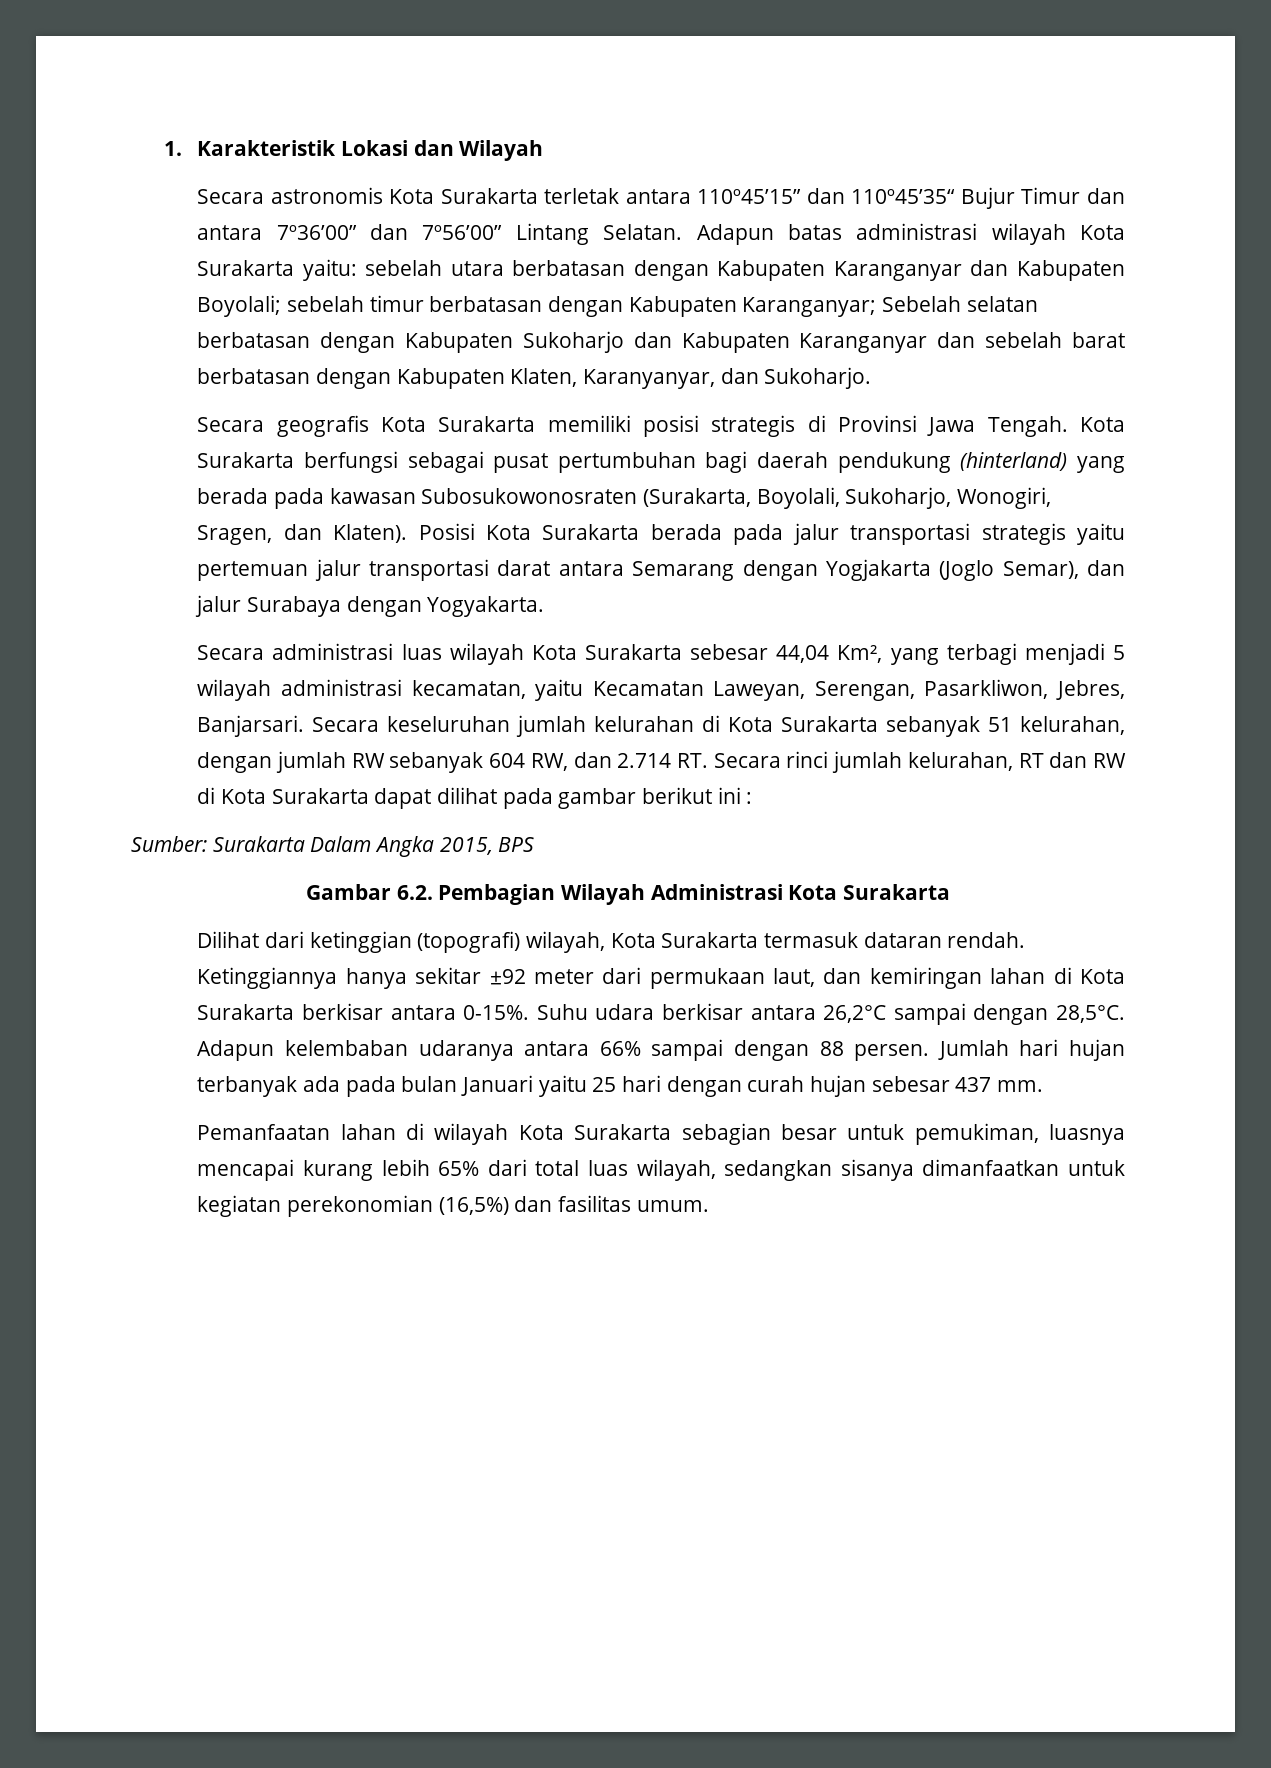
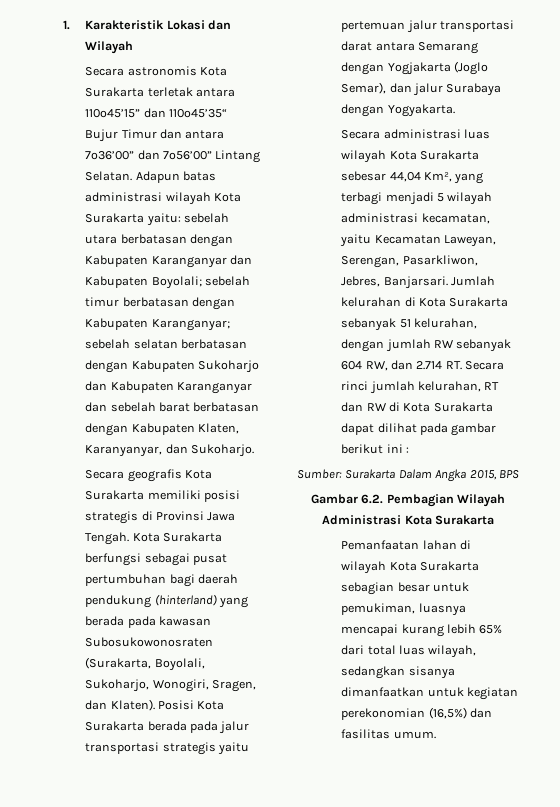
- Adapun batas administrasi wilayah Kota Surakarta yaitu: sebelah utara berbatasan dengan Kabupaten Karanganyar dan Kabupaten Boyolali; sebelah timur berbatasan dengan Kabupaten Karanganyar; Sebelah selatan berbatasan dengan Kabupaten Sukoharjo dan Kabupaten Karanganyar dan sebelah barat berbatasan dengan Kabupaten Klaten, Karanyanyar, dan Sukoharjo.
+ Adapun batas administrasi wilayah Kota Surakarta yaitu: sebelah utara berbatasan dengan Kabupaten Karanganyar dan Kabupaten Boyolali; sebelah timur berbatasan dengan Kabupaten Karanganyar; sebelah selatan berbatasan dengan Kabupaten Sukoharjo dan Kabupaten Karanganyar dan sebelah barat berbatasan dengan Kabupaten Klaten, Karanyanyar, dan Sukoharjo.
- Secara keseluruhan jumlah kelurahan di Kota Surakarta sebanyak 51 kelurahan, dengan jumlah RW sebanyak 604 RW, dan 2.714 RT. Secara rinci jumlah kelurahan, RT dan RW di Kota Surakarta dapat dilihat pada gambar berikut ini :
+ Jumlah kelurahan di Kota Surakarta sebanyak 51 kelurahan, dengan jumlah RW sebanyak 604 RW, dan 2.714 RT. Secara rinci jumlah kelurahan, RT dan RW di Kota Surakarta dapat dilihat pada gambar berikut ini :
- Dilihat dari ketinggian (topografi) wilayah, Kota Surakarta termasuk dataran rendah. Ketinggiannya hanya sekitar ±92 meter dari permukaan laut, dan kemiringan lahan di Kota Surakarta berkisar antara 0-15%. Suhu udara berkisar antara 26,2°C sampai dengan 28,5°C. Adapun kelembaban udaranya antara 66% sampai dengan 88 persen. Jumlah hari hujan terbanyak ada pada bulan Januari yaitu 25 hari dengan curah hujan sebesar 437 mm.

